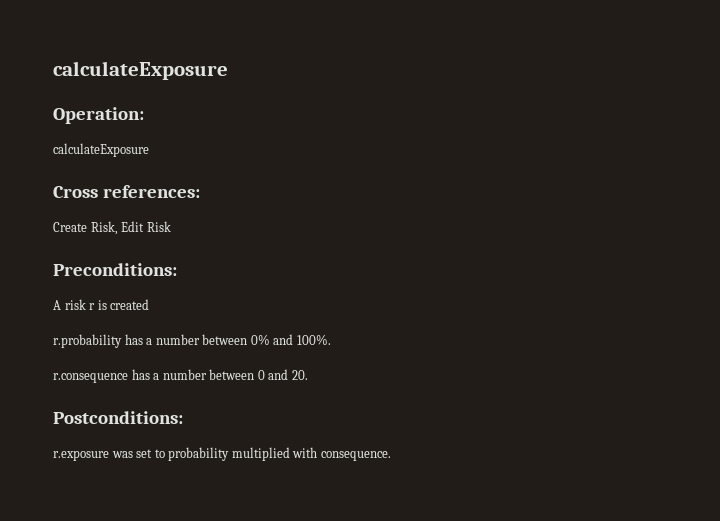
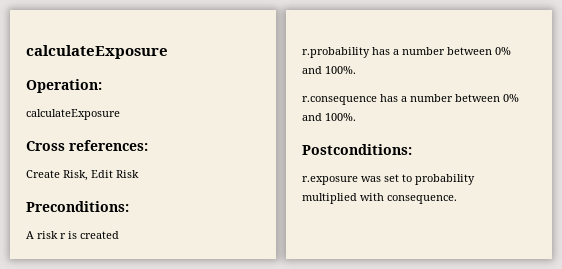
- r.consequence has a number between 0 and 20.
+ r.consequence has a number between 0% and 100%.

